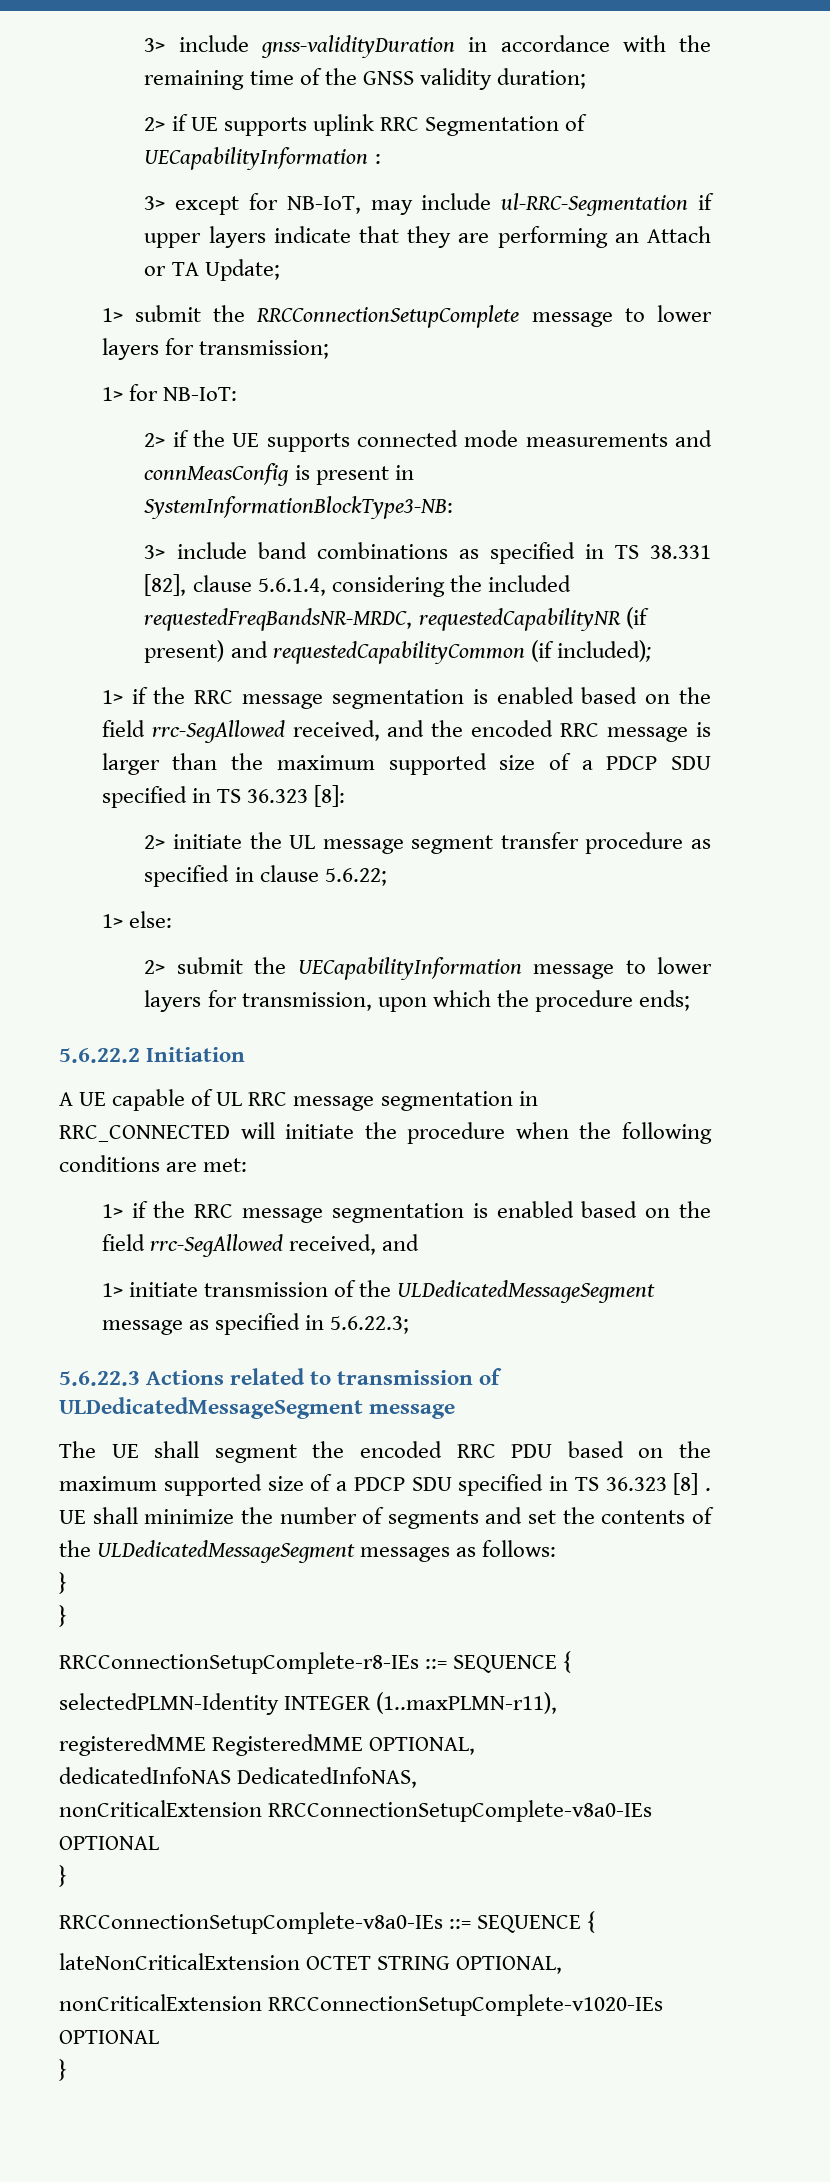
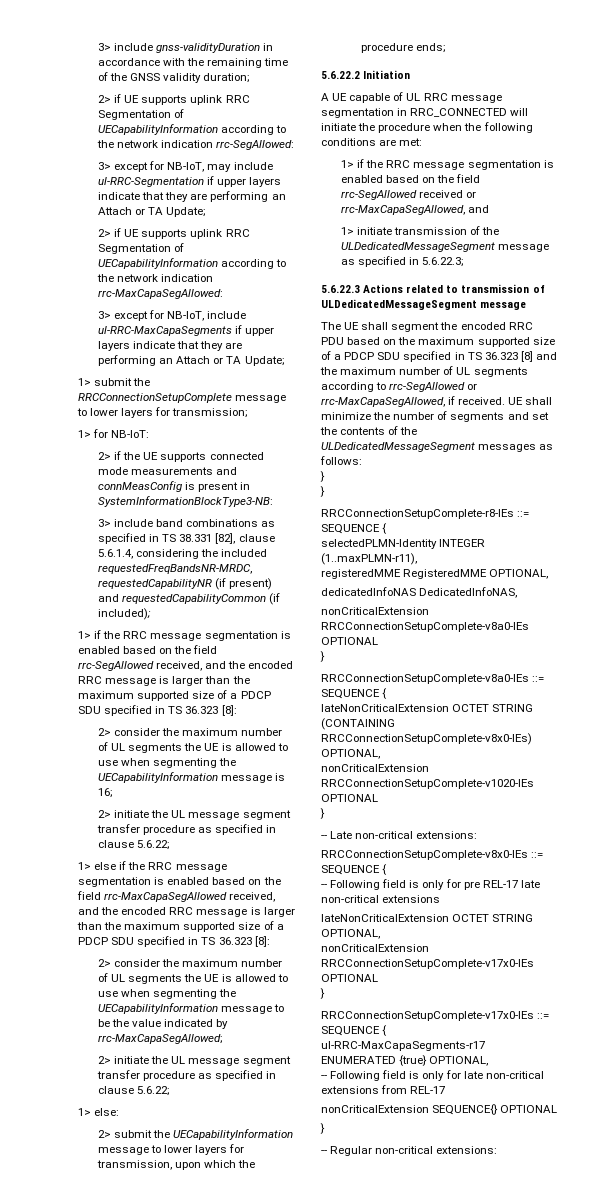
- 2> if UE supports uplink RRC Segmentation of UECapabilityInformation :
+ 2> if UE supports uplink RRC Segmentation of UECapabilityInformation according to the network indication rrc-SegAllowed:
+ 2> if UE supports uplink RRC Segmentation of UECapabilityInformation according to the network indication rrc-MaxCapaSegAllowed:
+ 3> except for NB-IoT, include ul-RRC-MaxCapaSegments if upper layers indicate that they are performing an Attach or TA Update;
+ 2> consider the maximum number of UL segments the UE is allowed to use when segmenting the UECapabilityInformation message is 16;
+ 2> initiate the UL message segment transfer procedure as specified in clause 5.6.22;
+ 1> else if the RRC message segmentation is enabled based on the field rrc-MaxCapaSegAllowed received, and the encoded RRC message is larger than the maximum supported size of a PDCP SDU specified in TS 36.323 [8]:
+ 2> consider the maximum number of UL segments the UE is allowed to use when segmenting the UECapabilityInformation message to be the value indicated by rrc-MaxCapaSegAllowed;
  A UE capable of UL RRC message segmentation in RRC_CONNECTED will initiate the procedure when the following conditions are met:
- 1> if the RRC message segmentation is enabled based on the field rrc-SegAllowed received, and
+ 1> if the RRC message segmentation is enabled based on the field rrc-SegAllowed received or rrc-MaxCapaSegAllowed, and
- The UE shall segment the encoded RRC PDU based on the maximum supported size of a PDCP SDU specified in TS 36.323 [8] .
+ The UE shall segment the encoded RRC PDU based on the maximum supported size of a PDCP SDU specified in TS 36.323 [8] and the maximum number of UL segments according to rrc-SegAllowed or rrc-MaxCapaSegAllowed, if received.
- lateNonCriticalExtension OCTET STRING OPTIONAL,
+ lateNonCriticalExtension OCTET STRING (CONTAINING RRCConnectionSetupComplete-v8x0-IEs) OPTIONAL,
+ -- Late non-critical extensions:
+ RRCConnectionSetupComplete-v8x0-IEs ::= SEQUENCE {
+ -- Following field is only for pre REL-17 late non-critical extensions
+ lateNonCriticalExtension OCTET STRING OPTIONAL,
+ nonCriticalExtension RRCConnectionSetupComplete-v17x0-IEs OPTIONAL
+ }
+ RRCConnectionSetupComplete-v17x0-IEs ::= SEQUENCE {
+ ul-RRC-MaxCapaSegments-r17 ENUMERATED {true} OPTIONAL,
+ -- Following field is only for late non-critical extensions from REL-17
+ nonCriticalExtension SEQUENCE{} OPTIONAL
+ }
+ -- Regular non-critical extensions:

